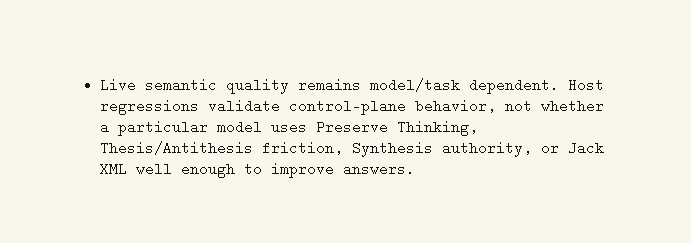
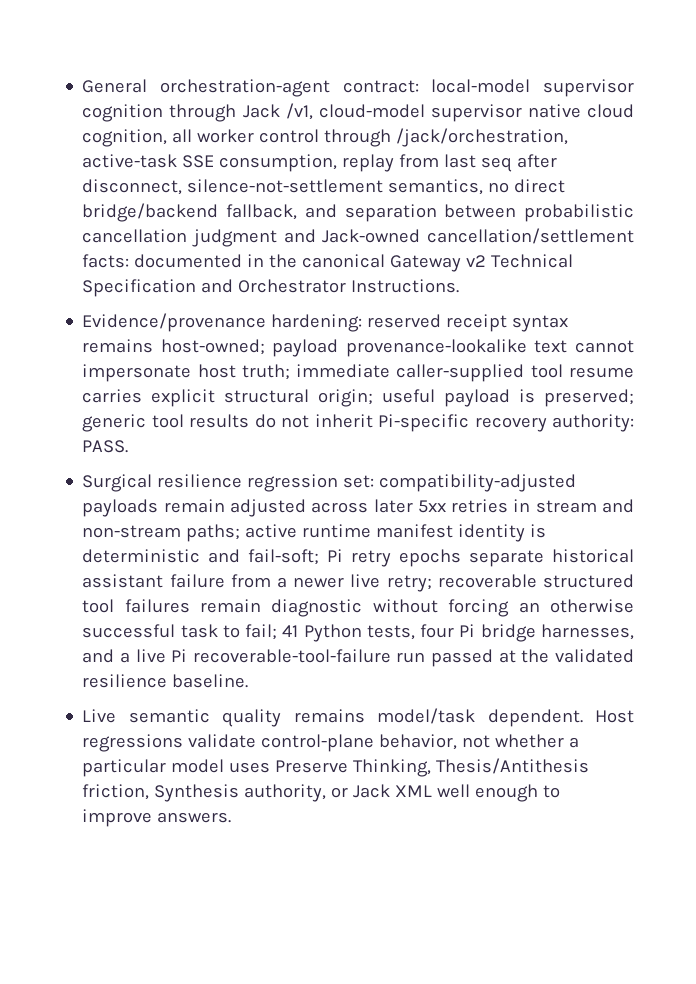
+ General orchestration-agent contract: local-model supervisor cognition through Jack /v1, cloud-model supervisor native cloud cognition, all worker control through /jack/orchestration, active-task SSE consumption, replay from last seq after disconnect, silence-not-settlement semantics, no direct bridge/backend fallback, and separation between probabilistic cancellation judgment and Jack-owned cancellation/settlement facts: documented in the canonical Gateway v2 Technical Specification and Orchestrator Instructions.
+ Evidence/provenance hardening: reserved receipt syntax remains host-owned; payload provenance-lookalike text cannot impersonate host truth; immediate caller-supplied tool resume carries explicit structural origin; useful payload is preserved; generic tool results do not inherit Pi-specific recovery authority: PASS.
+ Surgical resilience regression set: compatibility-adjusted payloads remain adjusted across later 5xx retries in stream and non-stream paths; active runtime manifest identity is deterministic and fail-soft; Pi retry epochs separate historical assistant failure from a newer live retry; recoverable structured tool failures remain diagnostic without forcing an otherwise successful task to fail; 41 Python tests, four Pi bridge harnesses, and a live Pi recoverable-tool-failure run passed at the validated resilience baseline.

